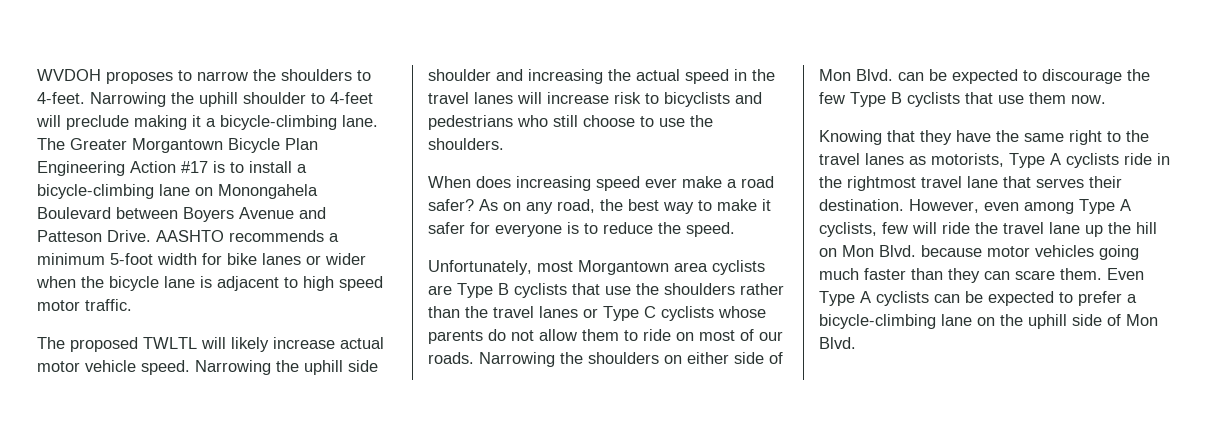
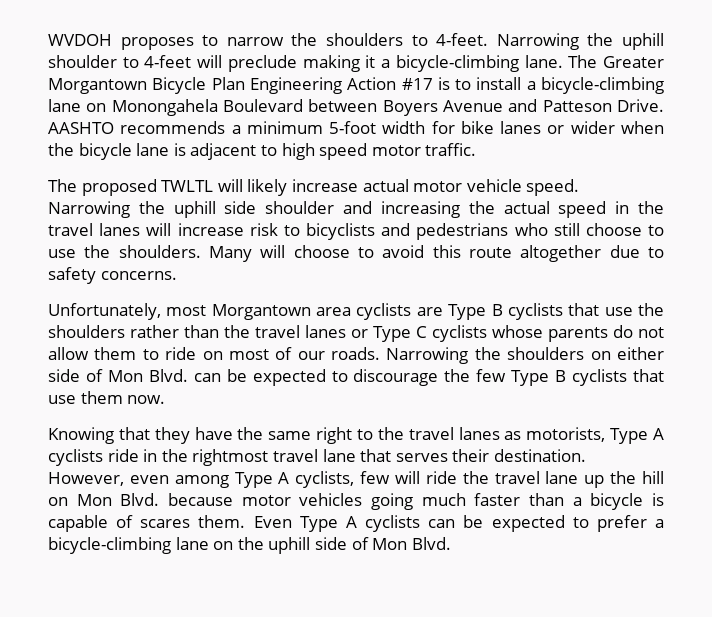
- Narrowing the uphill side shoulder and increasing the actual speed in the travel lanes will increase risk to bicyclists and pedestrians who still choose to use the shoulders.
- When does increasing speed ever make a road safer? As on any road, the best way to make it safer for everyone is to reduce the speed.
+ Narrowing the uphill side shoulder and increasing the actual speed in the travel lanes will increase risk to bicyclists and pedestrians who still choose to use the shoulders. Many will choose to avoid this route altogether due to safety concerns.
- However, even among Type A cyclists, few will ride the travel lane up the hill on Mon Blvd. because motor vehicles going much faster than they can scare them.
+ However, even among Type A cyclists, few will ride the travel lane up the hill on Mon Blvd. because motor vehicles going much faster than a bicycle is capable of scares them.

